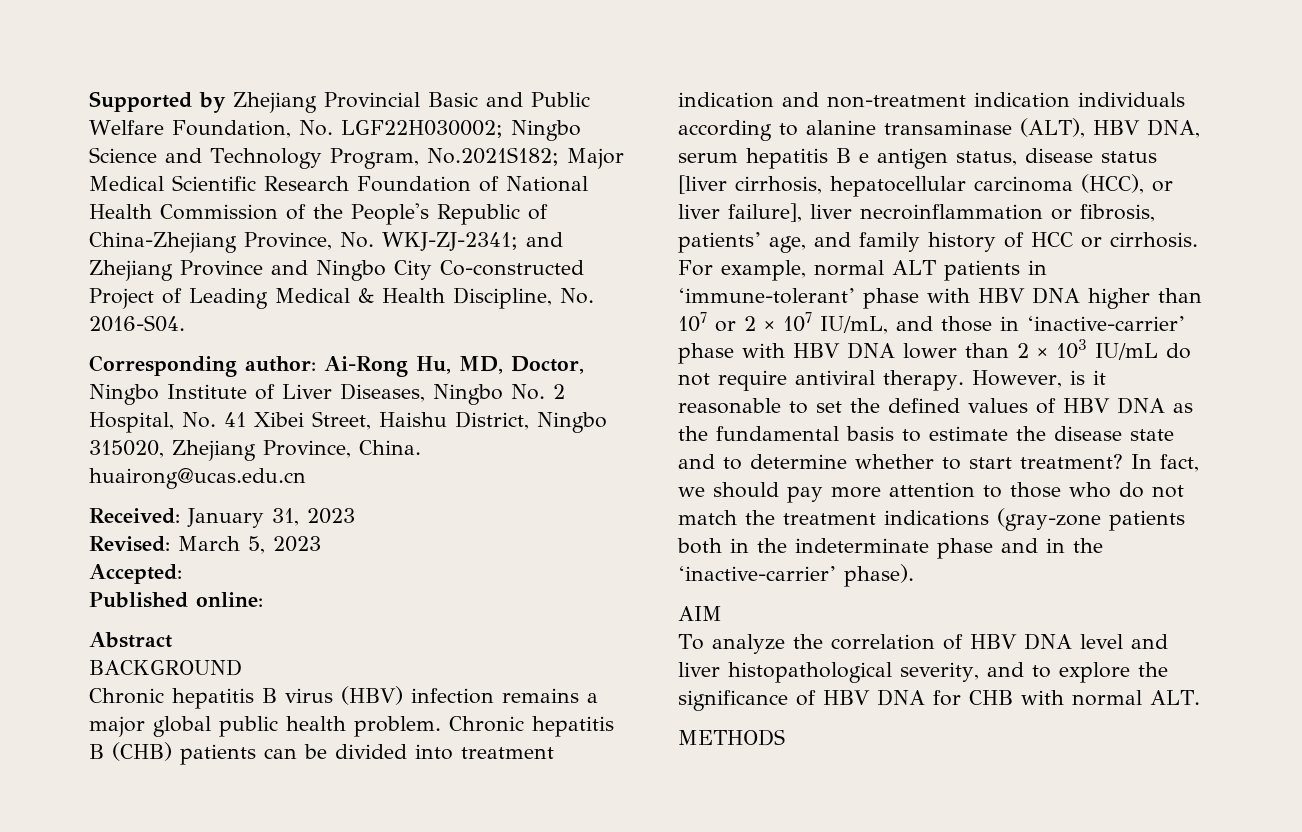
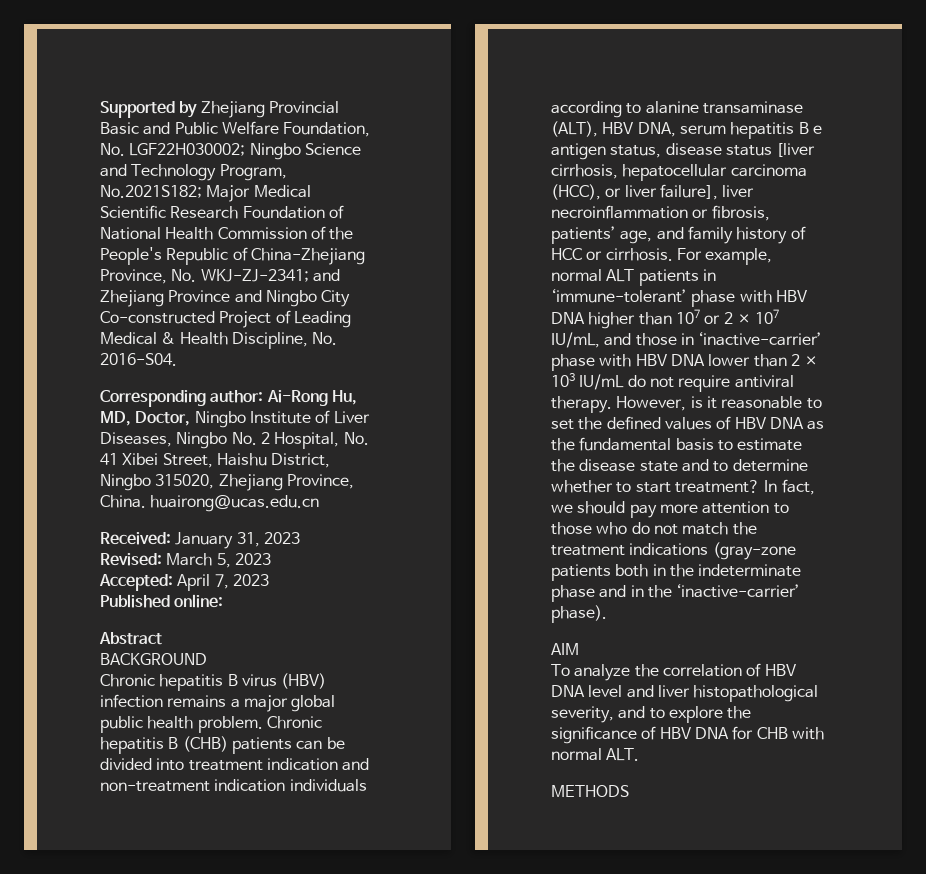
- Accepted:
+ Accepted: April 7, 2023

